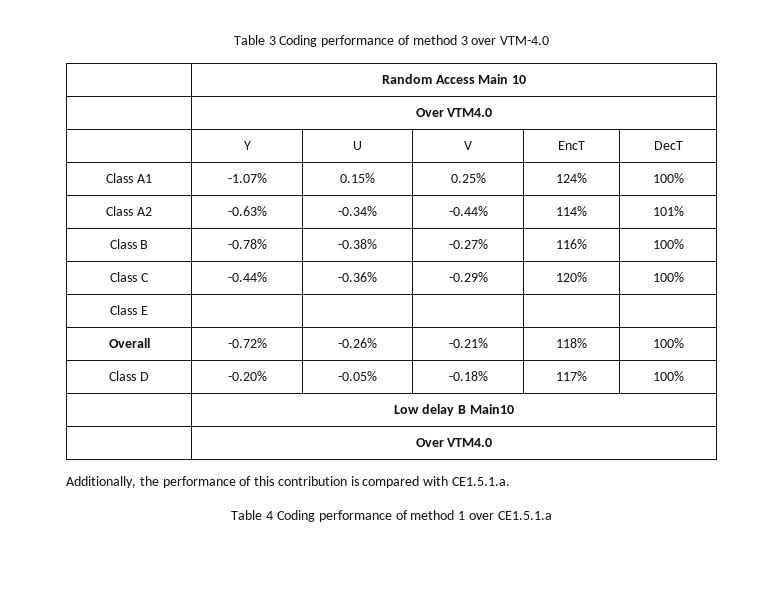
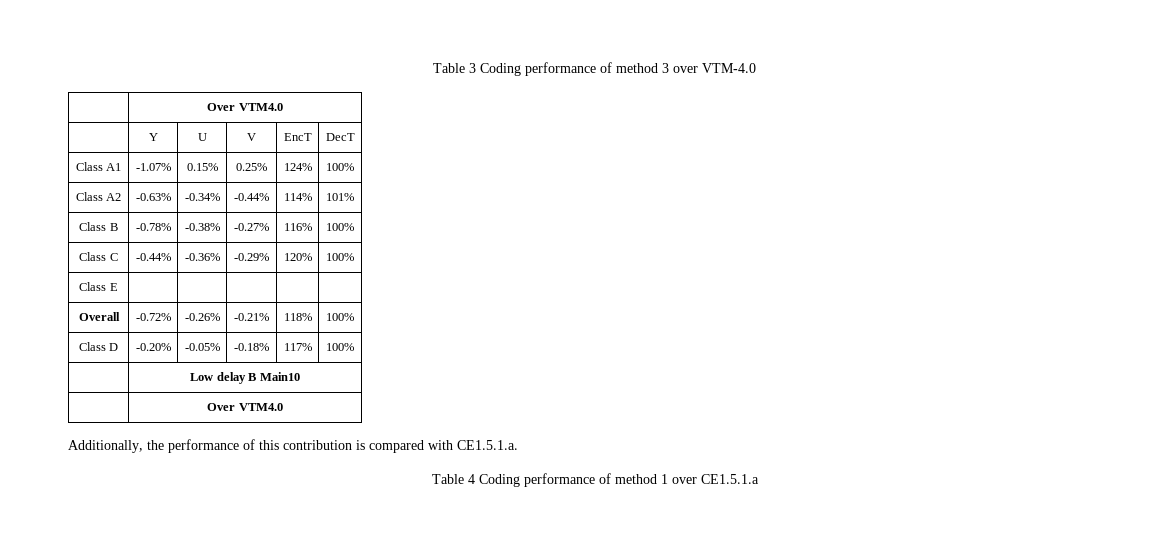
- | Random Access Main 10

